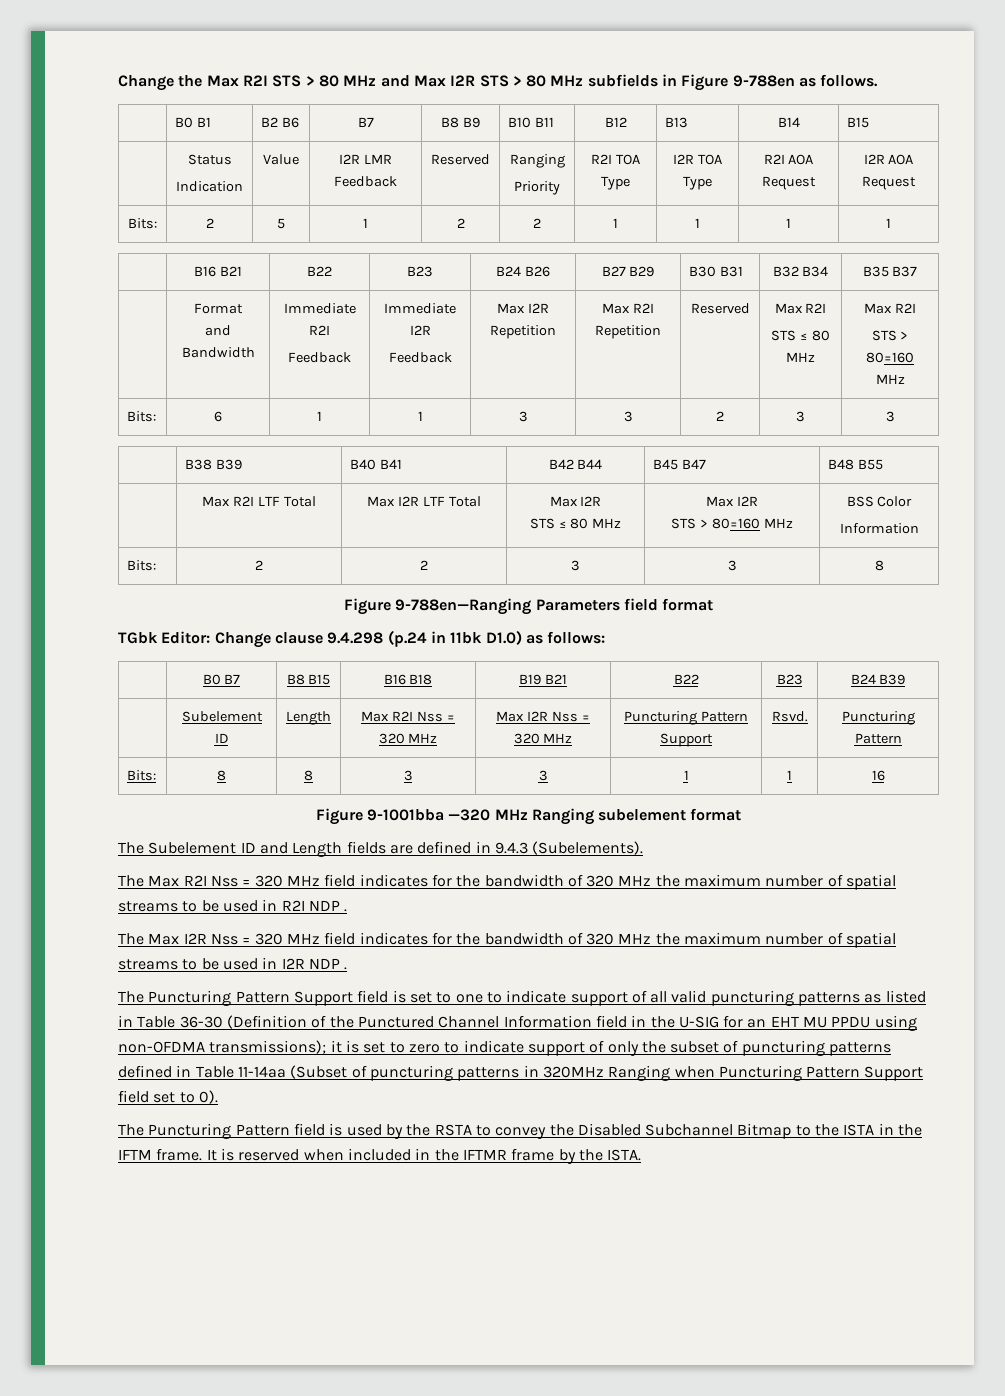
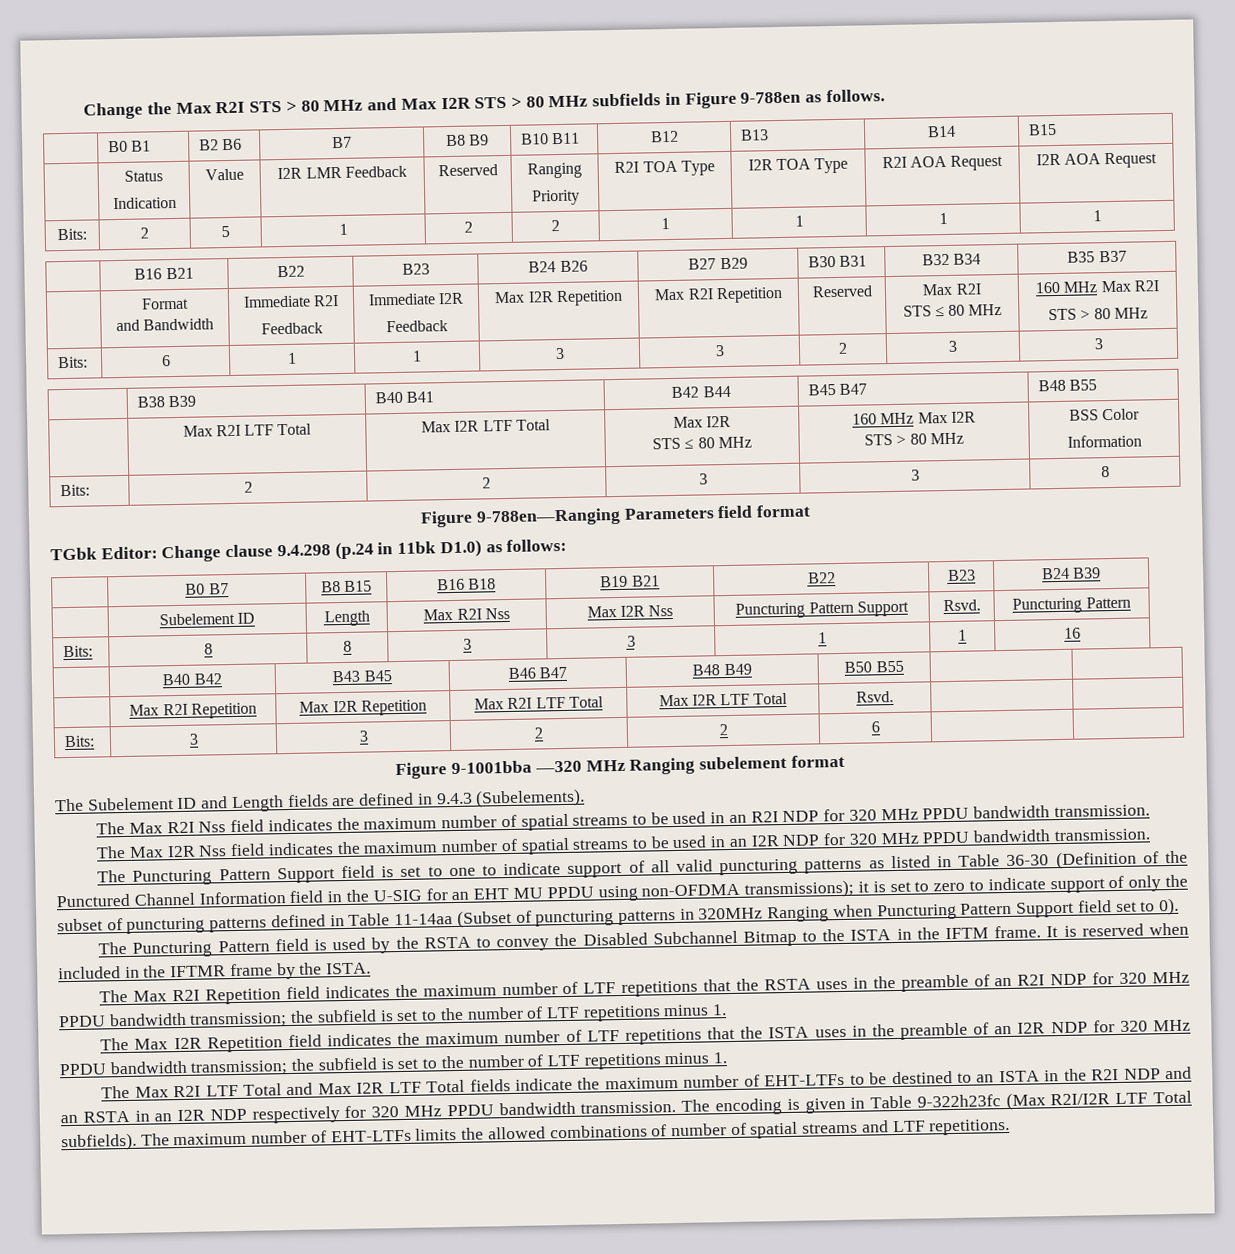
  | Format
  and Bandwidth | Immediate R2I
  Feedback | Immediate I2R
  Feedback | Max I2R Repetition | Max R2I Repetition | Reserved | Max R2I
- STS ≤ 80 MHz | Max R2I
- STS > 80=160 MHz
+ STS ≤ 80 MHz | 160 MHz Max R2I
+ STS > 80 MHz
  | Max R2I LTF Total | Max I2R LTF Total | Max I2R
- STS ≤ 80 MHz | Max I2R
- STS > 80=160 MHz | BSS Color
+ STS ≤ 80 MHz | 160 MHz Max I2R
+ STS > 80 MHz | BSS Color
- | Subelement ID | Length | Max R2I Nss = 320 MHz | Max I2R Nss = 320 MHz | Puncturing Pattern Support | Rsvd. | Puncturing Pattern
+ | Subelement ID | Length | Max R2I Nss | Max I2R Nss | Puncturing Pattern Support | Rsvd. | Puncturing Pattern
+ | B40 B42 | B43 B45 | B46 B47 | B48 B49 | B50 B55 | |
+ | Max R2I Repetition | Max I2R Repetition | Max R2I LTF Total | Max I2R LTF Total | Rsvd. | |
+ Bits: | 3 | 3 | 2 | 2 | 6 | |
- The Max R2I Nss = 320 MHz field indicates for the bandwidth of 320 MHz the maximum number of spatial streams to be used in R2I NDP .
- The Max I2R Nss = 320 MHz field indicates for the bandwidth of 320 MHz the maximum number of spatial streams to be used in I2R NDP .
+ The Max R2I Nss field indicates the maximum number of spatial streams to be used in an R2I NDP for 320 MHz PPDU bandwidth transmission.
+ The Max I2R Nss field indicates the maximum number of spatial streams to be used in an I2R NDP for 320 MHz PPDU bandwidth transmission.
+ The Max R2I Repetition field indicates the maximum number of LTF repetitions that the RSTA uses in the preamble of an R2I NDP for 320 MHz PPDU bandwidth transmission; the subfield is set to the number of LTF repetitions minus 1.
+ The Max I2R Repetition field indicates the maximum number of LTF repetitions that the ISTA uses in the preamble of an I2R NDP for 320 MHz PPDU bandwidth transmission; the subfield is set to the number of LTF repetitions minus 1.
+ The Max R2I LTF Total and Max I2R LTF Total fields indicate the maximum number of EHT-LTFs to be destined to an ISTA in the R2I NDP and an RSTA in an I2R NDP respectively for 320 MHz PPDU bandwidth transmission. The encoding is given in Table 9-322h23fc (Max R2I/I2R LTF Total subfields). The maximum number of EHT-LTFs limits the allowed combinations of number of spatial streams and LTF repetitions.

